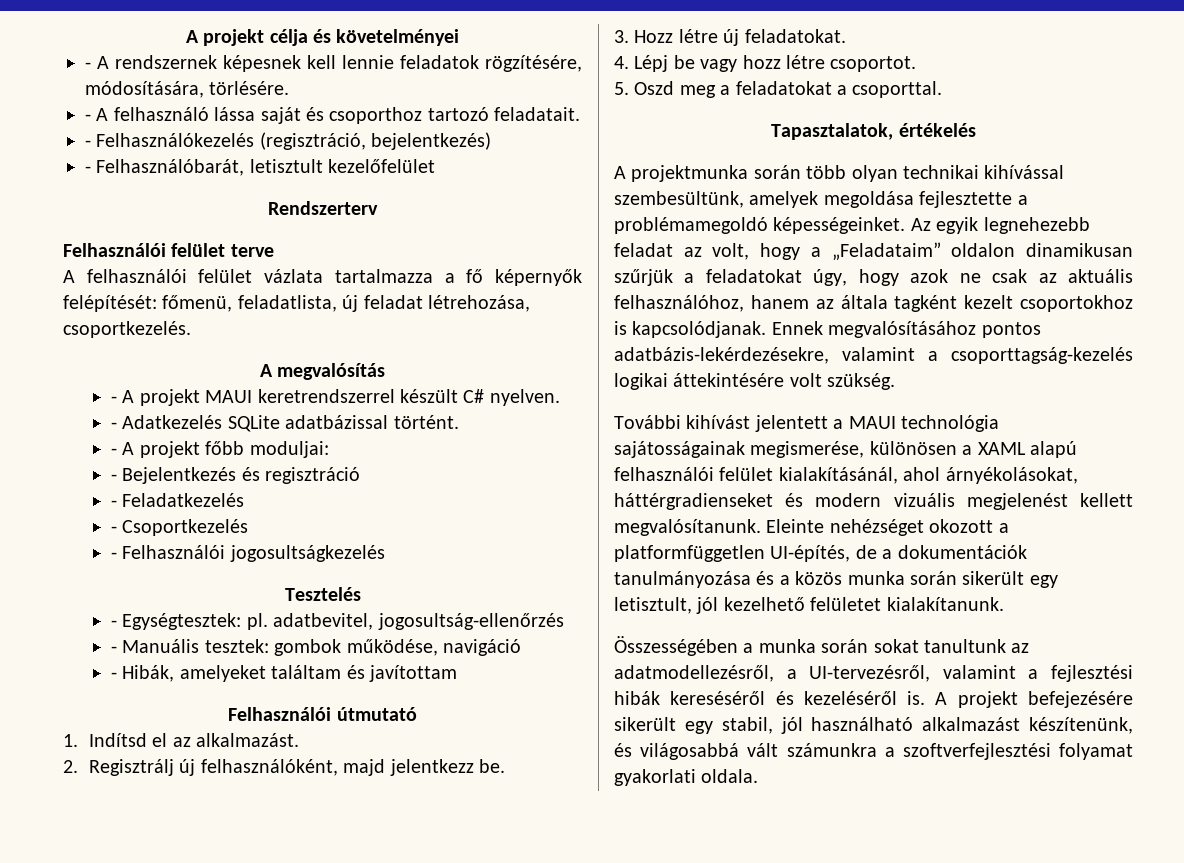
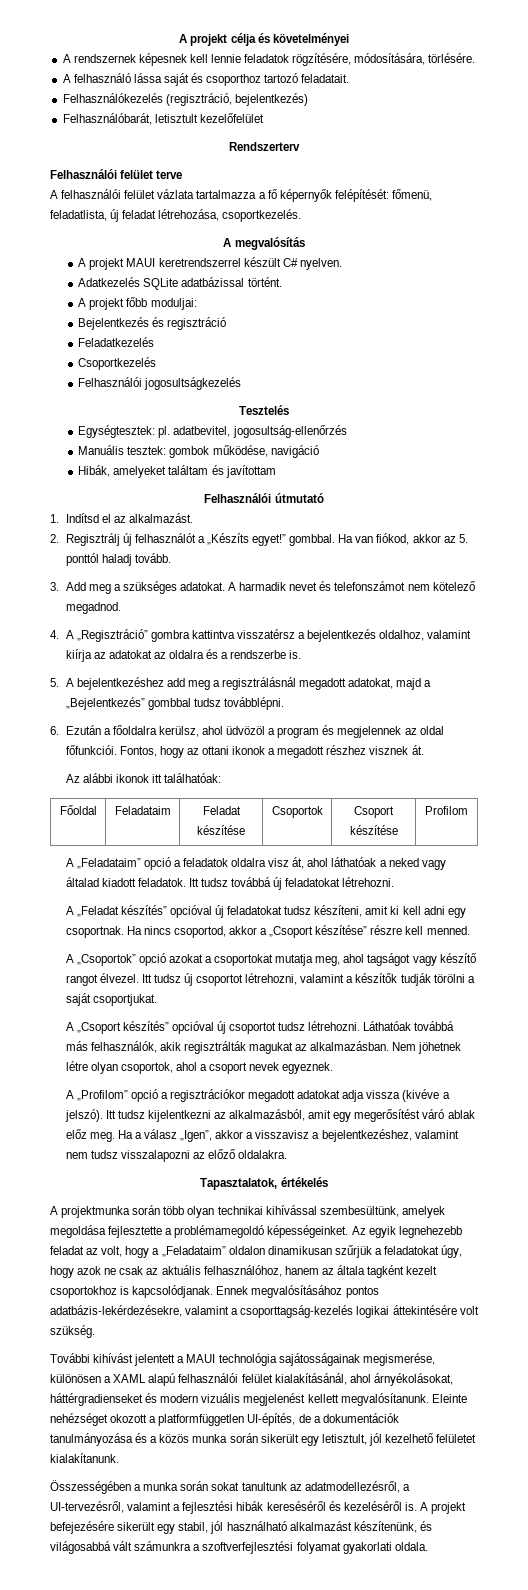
- - A rendszernek képesnek kell lennie feladatok rögzítésére, módosítására, törlésére.
+ A rendszernek képesnek kell lennie feladatok rögzítésére, módosítására, törlésére.
- - A felhasználó lássa saját és csoporthoz tartozó feladatait.
+ A felhasználó lássa saját és csoporthoz tartozó feladatait.
- - Felhasználókezelés (regisztráció, bejelentkezés)
+ Felhasználókezelés (regisztráció, bejelentkezés)
- - Felhasználóbarát, letisztult kezelőfelület
+ Felhasználóbarát, letisztult kezelőfelület
- - A projekt MAUI keretrendszerrel készült C# nyelven.
+ A projekt MAUI keretrendszerrel készült C# nyelven.
- - Adatkezelés SQLite adatbázissal történt.
+ Adatkezelés SQLite adatbázissal történt.
- - A projekt főbb moduljai:
+ A projekt főbb moduljai:
- - Bejelentkezés és regisztráció
+ Bejelentkezés és regisztráció
- - Feladatkezelés
+ Feladatkezelés
- - Csoportkezelés
+ Csoportkezelés
- - Felhasználói jogosultságkezelés
+ Felhasználói jogosultságkezelés
- - Egységtesztek: pl. adatbevitel, jogosultság-ellenőrzés
+ Egységtesztek: pl. adatbevitel, jogosultság-ellenőrzés
- - Manuális tesztek: gombok működése, navigáció
+ Manuális tesztek: gombok működése, navigáció
- - Hibák, amelyeket találtam és javítottam
+ Hibák, amelyeket találtam és javítottam
- 2. Regisztrálj új felhasználóként, majd jelentkezz be.
- 3. Hozz létre új feladatokat.
- 4. Lépj be vagy hozz létre csoportot.
- 5. Oszd meg a feladatokat a csoporttal.
+ 2. Regisztrálj új felhasználót a „Készíts egyet!” gombbal. Ha van fiókod, akkor az 5. ponttól haladj tovább.
+ 3. Add meg a szükséges adatokat. A harmadik nevet és telefonszámot nem kötelező megadnod.
+ 4. A „Regisztráció” gombra kattintva visszatérsz a bejelentkezés oldalhoz, valamint kiírja az adatokat az oldalra és a rendszerbe is.
+ 5. A bejelentkezéshez add meg a regisztrálásnál megadott adatokat, majd a „Bejelentkezés” gombbal tudsz továbblépni.
+ 6. Ezután a főoldalra kerülsz, ahol üdvözöl a program és megjelennek az oldal főfunkciói. Fontos, hogy az ottani ikonok a megadott részhez visznek át.
+ Az alábbi ikonok itt találhatóak:
+ Főoldal | Feladataim | Feladat készítése | Csoportok | Csoport készítése | Profilom
+ A „Feladataim” opció a feladatok oldalra visz át, ahol láthatóak a neked vagy általad kiadott feladatok. Itt tudsz továbbá új feladatokat létrehozni.
+ A „Feladat készítés” opcióval új feladatokat tudsz készíteni, amit ki kell adni egy csoportnak. Ha nincs csoportod, akkor a „Csoport készítése” részre kell menned.
+ A „Csoportok” opció azokat a csoportokat mutatja meg, ahol tagságot vagy készítő rangot élvezel. Itt tudsz új csoportot létrehozni, valamint a készítők tudják törölni a saját csoportjukat.
+ A „Csoport készítés” opcióval új csoportot tudsz létrehozni. Láthatóak továbbá más felhasználók, akik regisztrálták magukat az alkalmazásban. Nem jöhetnek létre olyan csoportok, ahol a csoport nevek egyeznek.
+ A „Profilom” opció a regisztrációkor megadott adatokat adja vissza (kivéve a jelszó). Itt tudsz kijelentkezni az alkalmazásból, amit egy megerősítést váró ablak előz meg. Ha a válasz „Igen”, akkor a visszavisz a bejelentkezéshez, valamint nem tudsz visszalapozni az előző oldalakra.

